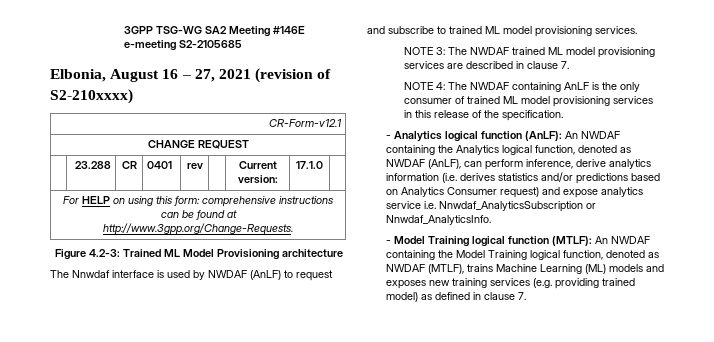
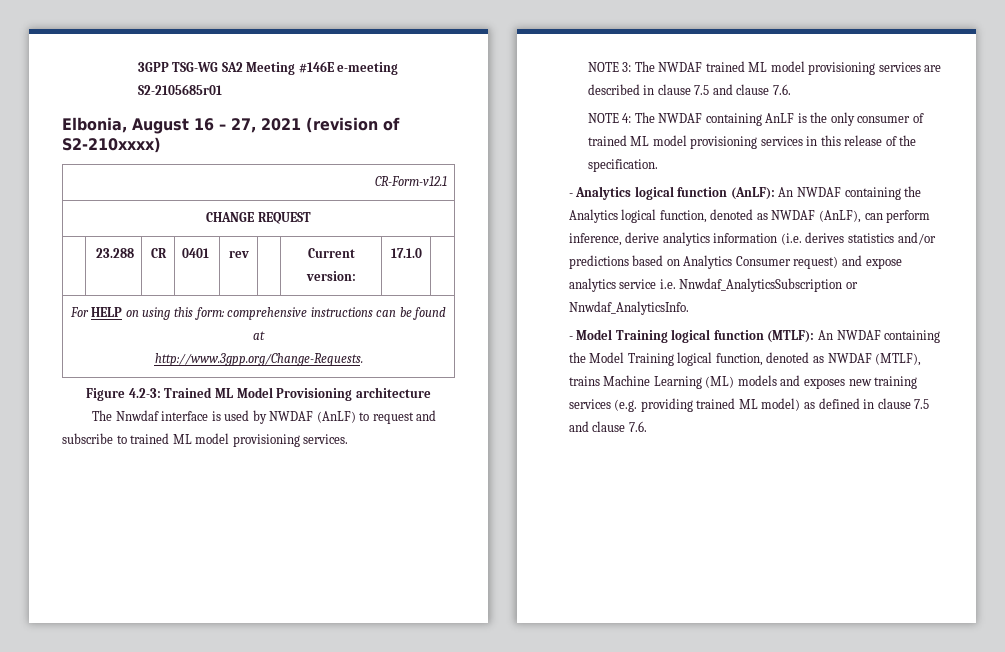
- 3GPP TSG-WG SA2 Meeting #146E e-meeting S2-2105685
+ 3GPP TSG-WG SA2 Meeting #146E e-meeting S2-2105685r01
- NOTE 3: The NWDAF trained ML model provisioning services are described in clause 7.
+ NOTE 3: The NWDAF trained ML model provisioning services are described in clause 7.5 and clause 7.6.
- - Model Training logical function (MTLF): An NWDAF containing the Model Training logical function, denoted as NWDAF (MTLF), trains Machine Learning (ML) models and exposes new training services (e.g. providing trained model) as defined in clause 7.
+ - Model Training logical function (MTLF): An NWDAF containing the Model Training logical function, denoted as NWDAF (MTLF), trains Machine Learning (ML) models and exposes new training services (e.g. providing trained ML model) as defined in clause 7.5 and clause 7.6.

